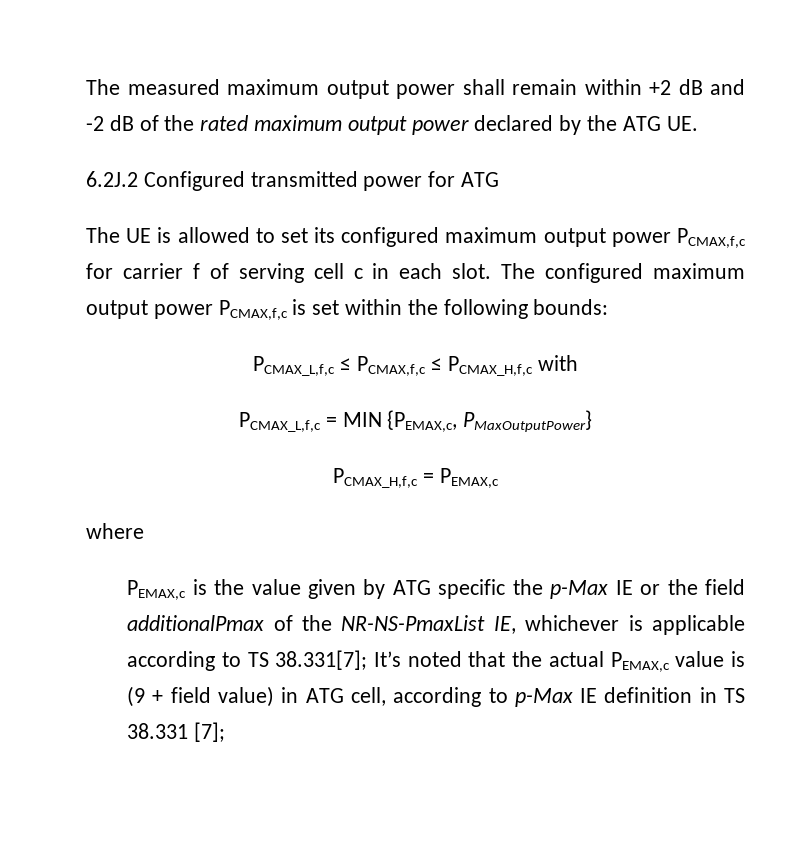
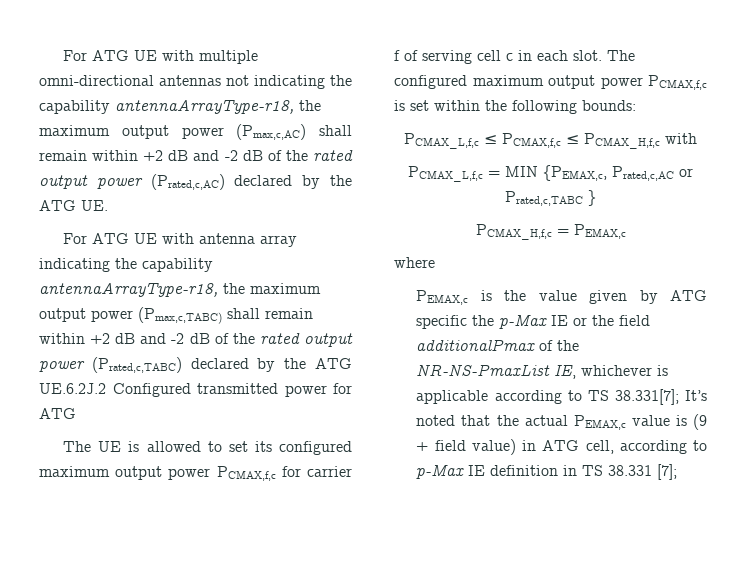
- The measured maximum output power shall remain within +2 dB and -2 dB of the rated maximum output power declared by the ATG UE.
+ For ATG UE with multiple omni-directional antennas not indicating the capability antennaArrayType-r18, the maximum output power (Pmax,c,AC) shall remain within +2 dB and -2 dB of the rated output power (Prated,c,AC) declared by the ATG UE.
- 6.2J.2 Configured transmitted power for ATG
+ For ATG UE with antenna array indicating the capability antennaArrayType-r18, the maximum output power (Pmax,c,TABC) shall remain within +2 dB and -2 dB of the rated output power (Prated,c,TABC) declared by the ATG UE.6.2J.2 Configured transmitted power for ATG
- PCMAX_L,f,c = MIN {PEMAX,c, PMaxOutputPower}
+ PCMAX_L,f,c = MIN {PEMAX,c, Prated,c,AC or Prated,c,TABC }

